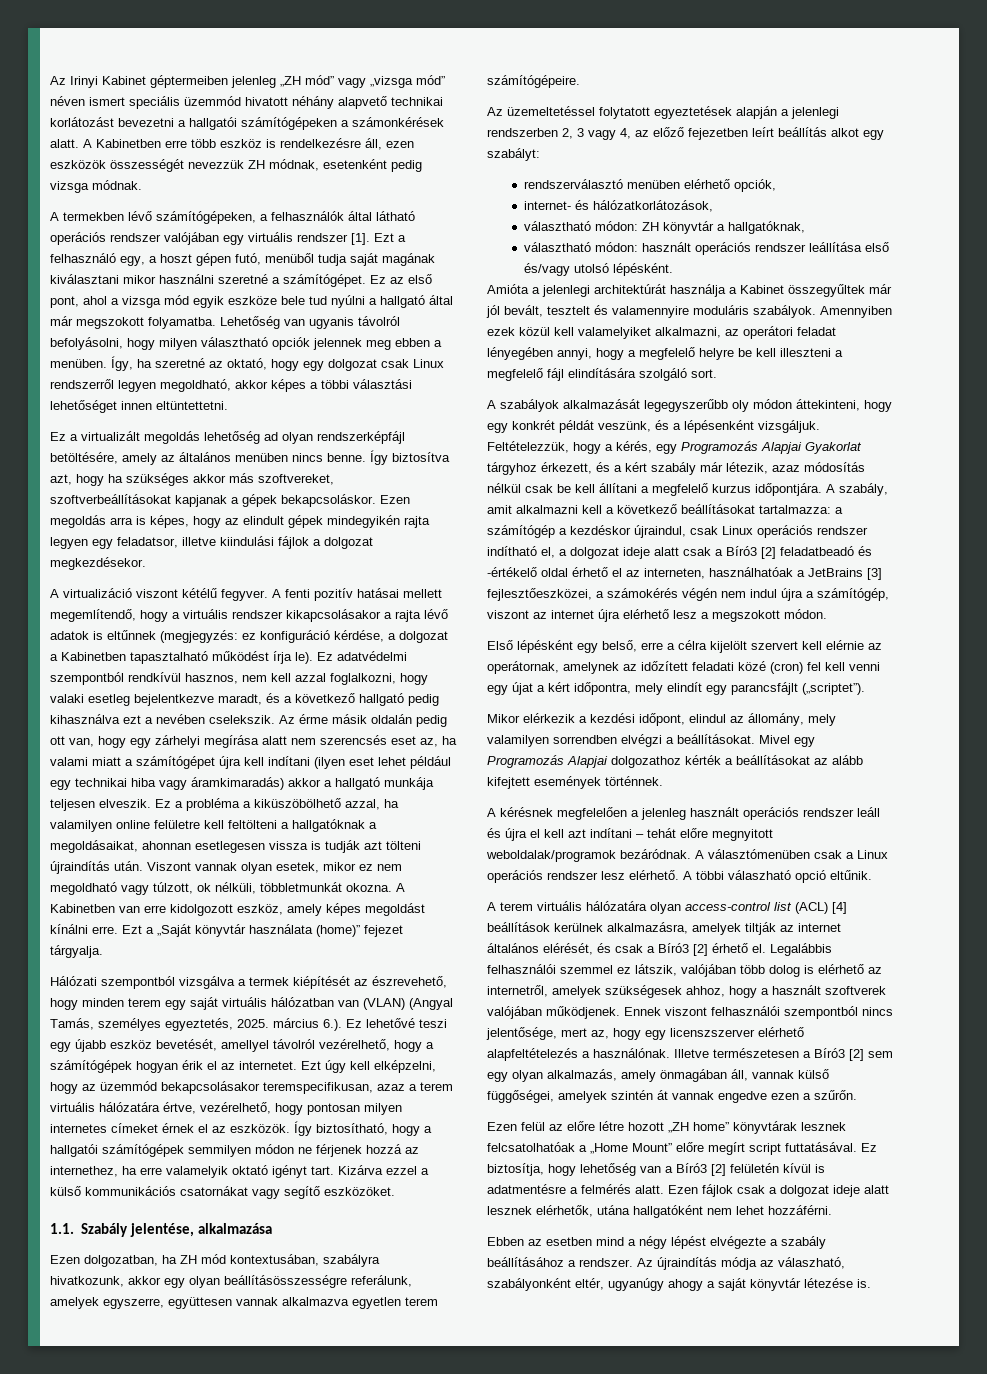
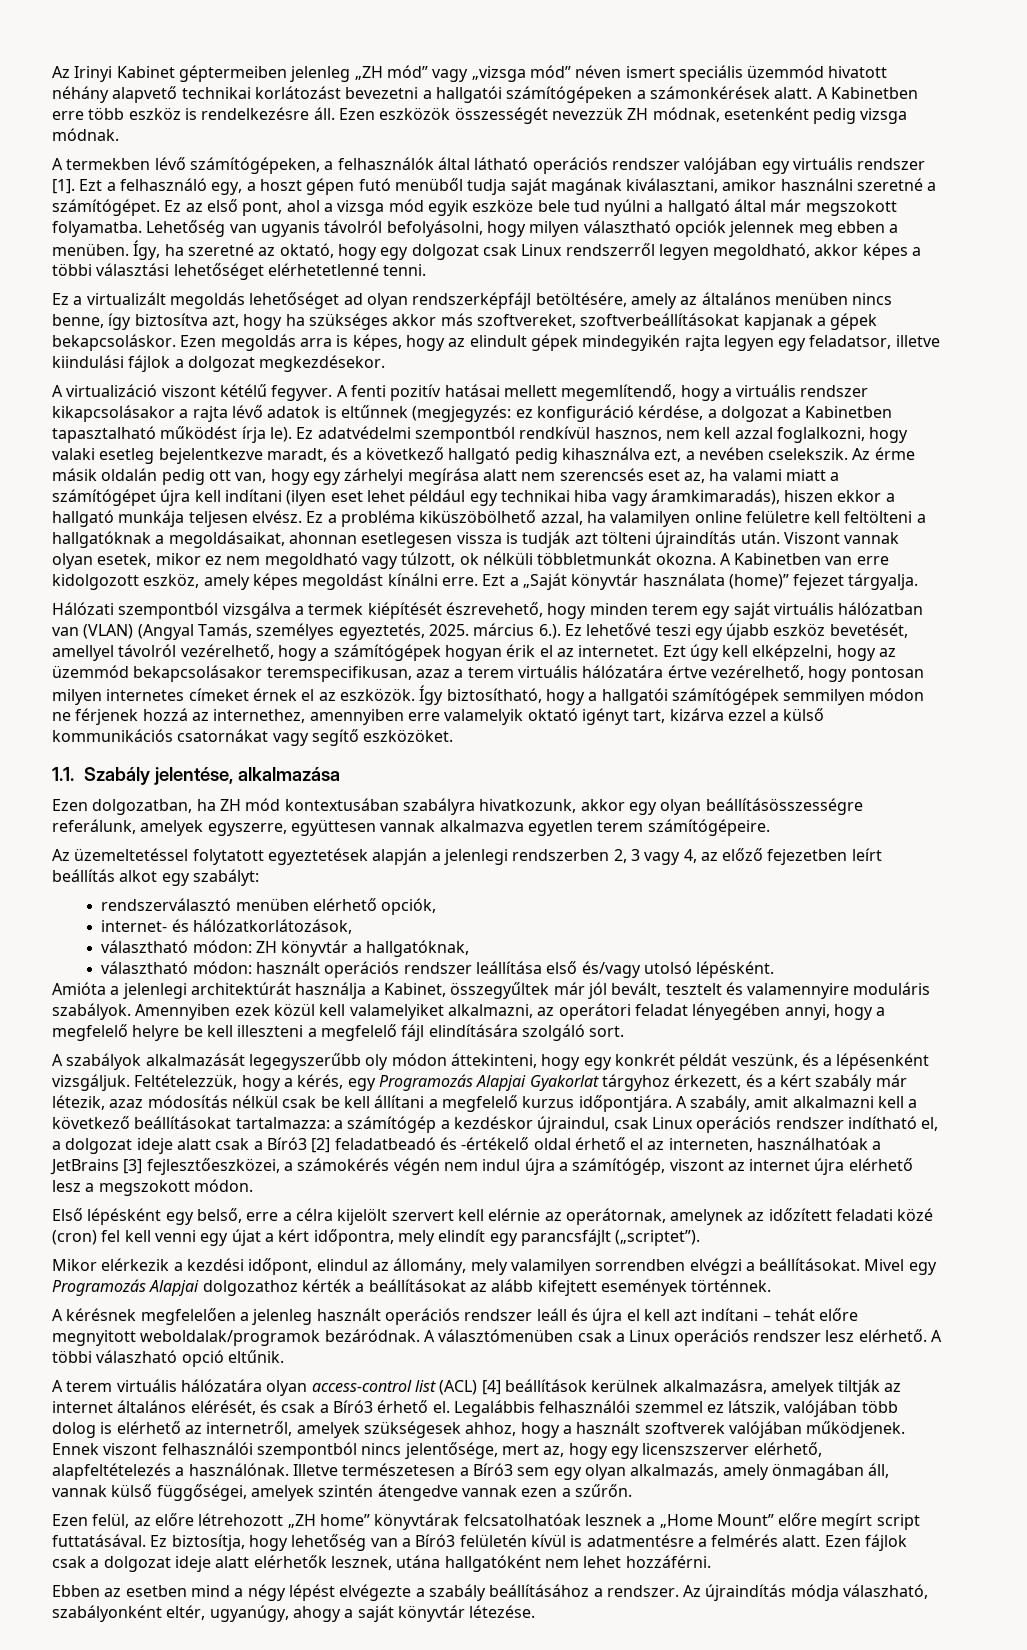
- A Kabinetben erre több eszköz is rendelkezésre áll, ezen eszközök összességét nevezzük ZH módnak, esetenként pedig vizsga módnak.
+ A Kabinetben erre több eszköz is rendelkezésre áll. Ezen eszközök összességét nevezzük ZH módnak, esetenként pedig vizsga módnak.
- Ezt a felhasználó egy, a hoszt gépen futó, menüből tudja saját magának kiválasztani mikor használni szeretné a számítógépet.
+ Ezt a felhasználó egy, a hoszt gépen futó menüből tudja saját magának kiválasztani, amikor használni szeretné a számítógépet.
- Így, ha szeretné az oktató, hogy egy dolgozat csak Linux rendszerről legyen megoldható, akkor képes a többi választási lehetőséget innen eltüntettetni.
+ Így, ha szeretné az oktató, hogy egy dolgozat csak Linux rendszerről legyen megoldható, akkor képes a többi választási lehetőséget elérhetetlenné tenni.
- Ez a virtualizált megoldás lehetőség ad olyan rendszerképfájl betöltésére, amely az általános menüben nincs benne. Így biztosítva azt, hogy ha szükséges akkor más szoftvereket, szoftverbeállításokat kapjanak a gépek bekapcsoláskor.
+ Ez a virtualizált megoldás lehetőséget ad olyan rendszerképfájl betöltésére, amely az általános menüben nincs benne, így biztosítva azt, hogy ha szükséges akkor más szoftvereket, szoftverbeállításokat kapjanak a gépek bekapcsoláskor.
- Ez adatvédelmi szempontból rendkívül hasznos, nem kell azzal foglalkozni, hogy valaki esetleg bejelentkezve maradt, és a következő hallgató pedig kihasználva ezt a nevében cselekszik.
+ Ez adatvédelmi szempontból rendkívül hasznos, nem kell azzal foglalkozni, hogy valaki esetleg bejelentkezve maradt, és a következő hallgató pedig kihasználva ezt, a nevében cselekszik.
- Az érme másik oldalán pedig ott van, hogy egy zárhelyi megírása alatt nem szerencsés eset az, ha valami miatt a számítógépet újra kell indítani (ilyen eset lehet például egy technikai hiba vagy áramkimaradás) akkor a hallgató munkája teljesen elveszik.
+ Az érme másik oldalán pedig ott van, hogy egy zárhelyi megírása alatt nem szerencsés eset az, ha valami miatt a számítógépet újra kell indítani (ilyen eset lehet például egy technikai hiba vagy áramkimaradás), hiszen ekkor a hallgató munkája teljesen elvész.
- Ez a probléma a kiküszöbölhető azzal, ha valamilyen online felületre kell feltölteni a hallgatóknak a megoldásaikat, ahonnan esetlegesen vissza is tudják azt tölteni újraindítás után.
+ Ez a probléma kiküszöbölhető azzal, ha valamilyen online felületre kell feltölteni a hallgatóknak a megoldásaikat, ahonnan esetlegesen vissza is tudják azt tölteni újraindítás után.
- Viszont vannak olyan esetek, mikor ez nem megoldható vagy túlzott, ok nélküli, többletmunkát okozna.
+ Viszont vannak olyan esetek, mikor ez nem megoldható vagy túlzott, ok nélküli többletmunkát okozna.
- Hálózati szempontból vizsgálva a termek kiépítését az észrevehető, hogy minden terem egy saját virtuális hálózatban van (VLAN) (Angyal Tamás, személyes egyeztetés, 2025. március 6.). Ez lehetővé teszi egy újabb eszköz bevetését, amellyel távolról vezérelhető, hogy a számítógépek hogyan érik el az internetet.
+ Hálózati szempontból vizsgálva a termek kiépítését észrevehető, hogy minden terem egy saját virtuális hálózatban van (VLAN) (Angyal Tamás, személyes egyeztetés, 2025. március 6.). Ez lehetővé teszi egy újabb eszköz bevetését, amellyel távolról vezérelhető, hogy a számítógépek hogyan érik el az internetet.
- Ezt úgy kell elképzelni, hogy az üzemmód bekapcsolásakor teremspecifikusan, azaz a terem virtuális hálózatára értve, vezérelhető, hogy pontosan milyen internetes címeket érnek el az eszközök.
+ Ezt úgy kell elképzelni, hogy az üzemmód bekapcsolásakor teremspecifikusan, azaz a terem virtuális hálózatára értve vezérelhető, hogy pontosan milyen internetes címeket érnek el az eszközök.
- Így biztosítható, hogy a hallgatói számítógépek semmilyen módon ne férjenek hozzá az internethez, ha erre valamelyik oktató igényt tart. Kizárva ezzel a külső kommunikációs csatornákat vagy segítő eszközöket.
+ Így biztosítható, hogy a hallgatói számítógépek semmilyen módon ne férjenek hozzá az internethez, amennyiben erre valamelyik oktató igényt tart, kizárva ezzel a külső kommunikációs csatornákat vagy segítő eszközöket.
- Ezen dolgozatban, ha ZH mód kontextusában, szabályra hivatkozunk, akkor egy olyan beállításösszességre referálunk, amelyek egyszerre, együttesen vannak alkalmazva egyetlen terem számítógépeire.
+ Ezen dolgozatban, ha ZH mód kontextusában szabályra hivatkozunk, akkor egy olyan beállításösszességre referálunk, amelyek egyszerre, együttesen vannak alkalmazva egyetlen terem számítógépeire.
- Amióta a jelenlegi architektúrát használja a Kabinet összegyűltek már jól bevált, tesztelt és valamennyire moduláris szabályok.
+ Amióta a jelenlegi architektúrát használja a Kabinet, összegyűltek már jól bevált, tesztelt és valamennyire moduláris szabályok.
- A terem virtuális hálózatára olyan access-control list (ACL) [4] beállítások kerülnek alkalmazásra, amelyek tiltják az internet általános elérését, és csak a Bíró3 [2] érhető el.
+ A terem virtuális hálózatára olyan access-control list (ACL) [4] beállítások kerülnek alkalmazásra, amelyek tiltják az internet általános elérését, és csak a Bíró3 érhető el.
- Ennek viszont felhasználói szempontból nincs jelentősége, mert az, hogy egy licenszszerver elérhető alapfeltételezés a használónak.
+ Ennek viszont felhasználói szempontból nincs jelentősége, mert az, hogy egy licenszszerver elérhető, alapfeltételezés a használónak.
- Illetve természetesen a Bíró3 [2] sem egy olyan alkalmazás, amely önmagában áll, vannak külső függőségei, amelyek szintén át vannak engedve ezen a szűrőn.
+ Illetve természetesen a Bíró3 sem egy olyan alkalmazás, amely önmagában áll, vannak külső függőségei, amelyek szintén átengedve vannak ezen a szűrőn.
- Ezen felül az előre létre hozott „ZH home” könyvtárak lesznek felcsatolhatóak a „Home Mount” előre megírt script futtatásával.
+ Ezen felül, az előre létrehozott „ZH home” könyvtárak felcsatolhatóak lesznek a „Home Mount” előre megírt script futtatásával.
- Ez biztosítja, hogy lehetőség van a Bíró3 [2] felületén kívül is adatmentésre a felmérés alatt.
+ Ez biztosítja, hogy lehetőség van a Bíró3 felületén kívül is adatmentésre a felmérés alatt.
- Ezen fájlok csak a dolgozat ideje alatt lesznek elérhetők, utána hallgatóként nem lehet hozzáférni.
+ Ezen fájlok csak a dolgozat ideje alatt elérhetők lesznek, utána hallgatóként nem lehet hozzáférni.
- Az újraindítás módja az válaszható, szabályonként eltér, ugyanúgy ahogy a saját könyvtár létezése is.
+ Az újraindítás módja válaszható, szabályonként eltér, ugyanúgy, ahogy a saját könyvtár létezése.

